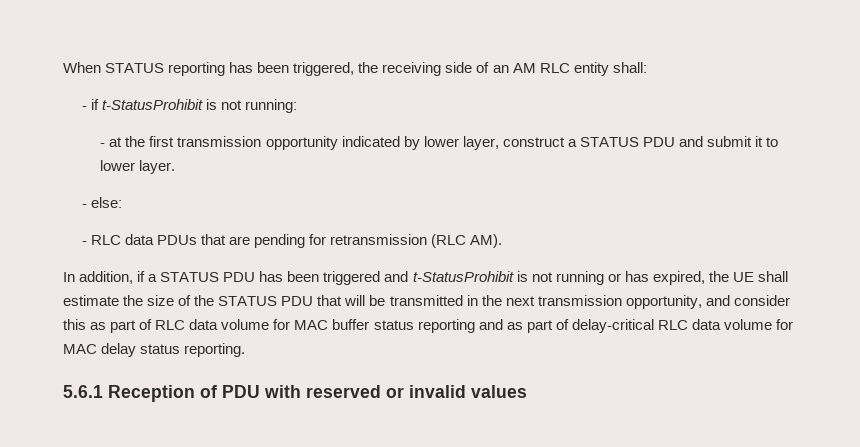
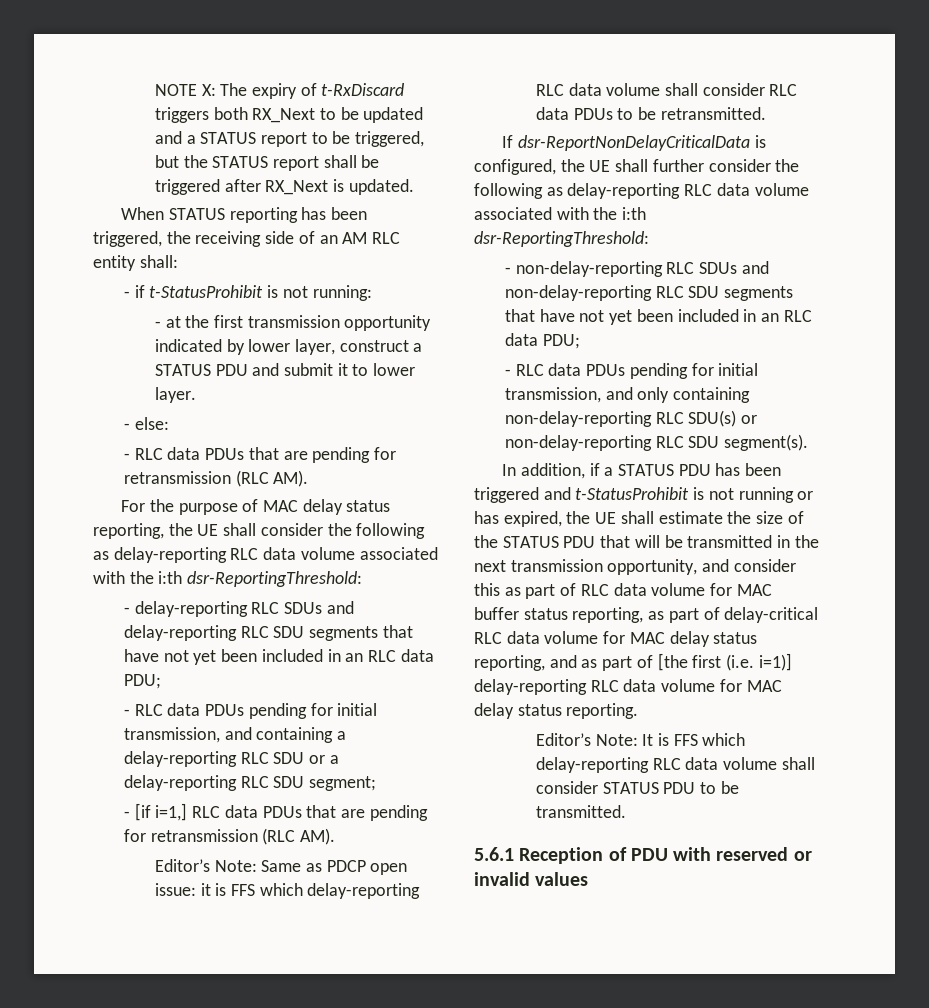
+ NOTE X: The expiry of t-RxDiscard triggers both RX_Next to be updated and a STATUS report to be triggered, but the STATUS report shall be triggered after RX_Next is updated.
+ For the purpose of MAC delay status reporting, the UE shall consider the following as delay-reporting RLC data volume associated with the i:th dsr-ReportingThreshold:
+ - delay-reporting RLC SDUs and delay-reporting RLC SDU segments that have not yet been included in an RLC data PDU;
+ - RLC data PDUs pending for initial transmission, and containing a delay-reporting RLC SDU or a delay-reporting RLC SDU segment;
+ - [if i=1,] RLC data PDUs that are pending for retransmission (RLC AM).
+ Editor’s Note: Same as PDCP open issue: it is FFS which delay-reporting RLC data volume shall consider RLC data PDUs to be retransmitted.
+ If dsr-ReportNonDelayCriticalData is configured, the UE shall further consider the following as delay-reporting RLC data volume associated with the i:th dsr-ReportingThreshold:
+ - non-delay-reporting RLC SDUs and non-delay-reporting RLC SDU segments that have not yet been included in an RLC data PDU;
+ - RLC data PDUs pending for initial transmission, and only containing non-delay-reporting RLC SDU(s) or non-delay-reporting RLC SDU segment(s).
- In addition, if a STATUS PDU has been triggered and t-StatusProhibit is not running or has expired, the UE shall estimate the size of the STATUS PDU that will be transmitted in the next transmission opportunity, and consider this as part of RLC data volume for MAC buffer status reporting and as part of delay-critical RLC data volume for MAC delay status reporting.
+ In addition, if a STATUS PDU has been triggered and t-StatusProhibit is not running or has expired, the UE shall estimate the size of the STATUS PDU that will be transmitted in the next transmission opportunity, and consider this as part of RLC data volume for MAC buffer status reporting, as part of delay-critical RLC data volume for MAC delay status reporting, and as part of [the first (i.e. i=1)] delay-reporting RLC data volume for MAC delay status reporting.
+ Editor’s Note: It is FFS which delay-reporting RLC data volume shall consider STATUS PDU to be transmitted.

